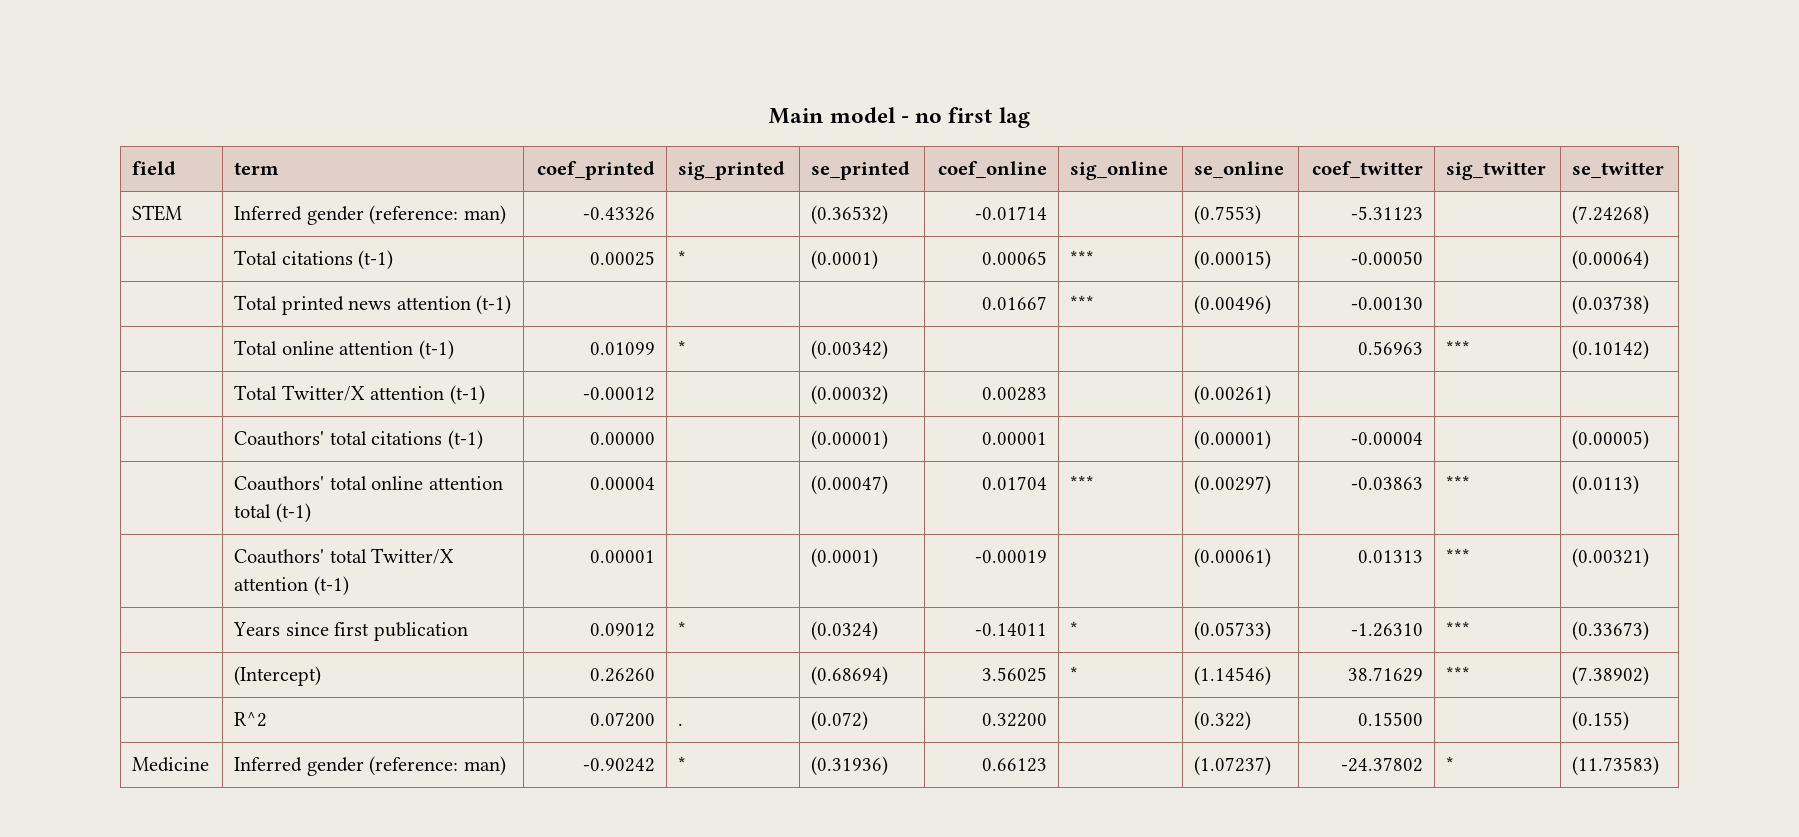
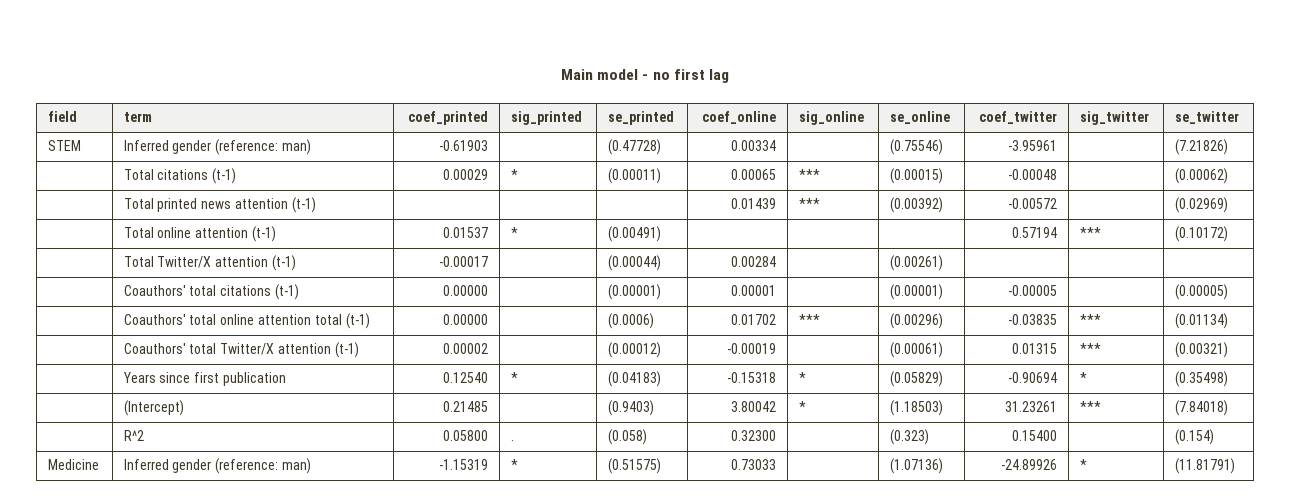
- STEM | Inferred gender (reference: man) | -0.43326 | | (0.36532) | -0.01714 | | (0.7553) | -5.31123 | | (7.24268)
+ STEM | Inferred gender (reference: man) | -0.61903 | | (0.47728) | 0.00334 | | (0.75546) | -3.95961 | | (7.21826)
- | Total citations (t-1) | 0.00025 | * | (0.0001) | 0.00065 | *** | (0.00015) | -0.00050 | | (0.00064)
+ | Total citations (t-1) | 0.00029 | * | (0.00011) | 0.00065 | *** | (0.00015) | -0.00048 | | (0.00062)
- | Total printed news attention (t-1) | | | | 0.01667 | *** | (0.00496) | -0.00130 | | (0.03738)
+ | Total printed news attention (t-1) | | | | 0.01439 | *** | (0.00392) | -0.00572 | | (0.02969)
- | Total online attention (t-1) | 0.01099 | * | (0.00342) | | | | 0.56963 | *** | (0.10142)
+ | Total online attention (t-1) | 0.01537 | * | (0.00491) | | | | 0.57194 | *** | (0.10172)
- | Total Twitter/X attention (t-1) | -0.00012 | | (0.00032) | 0.00283 | | (0.00261) | | |
+ | Total Twitter/X attention (t-1) | -0.00017 | | (0.00044) | 0.00284 | | (0.00261) | | |
- | Coauthors' total citations (t-1) | 0.00000 | | (0.00001) | 0.00001 | | (0.00001) | -0.00004 | | (0.00005)
+ | Coauthors' total citations (t-1) | 0.00000 | | (0.00001) | 0.00001 | | (0.00001) | -0.00005 | | (0.00005)
- | Coauthors' total online attention total (t-1) | 0.00004 | | (0.00047) | 0.01704 | *** | (0.00297) | -0.03863 | *** | (0.0113)
+ | Coauthors' total online attention total (t-1) | 0.00000 | | (0.0006) | 0.01702 | *** | (0.00296) | -0.03835 | *** | (0.01134)
- | Coauthors' total Twitter/X attention (t-1) | 0.00001 | | (0.0001) | -0.00019 | | (0.00061) | 0.01313 | *** | (0.00321)
+ | Coauthors' total Twitter/X attention (t-1) | 0.00002 | | (0.00012) | -0.00019 | | (0.00061) | 0.01315 | *** | (0.00321)
- | Years since first publication | 0.09012 | * | (0.0324) | -0.14011 | * | (0.05733) | -1.26310 | *** | (0.33673)
- | (Intercept) | 0.26260 | | (0.68694) | 3.56025 | * | (1.14546) | 38.71629 | *** | (7.38902)
+ | Years since first publication | 0.12540 | * | (0.04183) | -0.15318 | * | (0.05829) | -0.90694 | * | (0.35498)
+ | (Intercept) | 0.21485 | | (0.9403) | 3.80042 | * | (1.18503) | 31.23261 | *** | (7.84018)
- | R^2 | 0.07200 | . | (0.072) | 0.32200 | | (0.322) | 0.15500 | | (0.155)
+ | R^2 | 0.05800 | . | (0.058) | 0.32300 | | (0.323) | 0.15400 | | (0.154)
- Medicine | Inferred gender (reference: man) | -0.90242 | * | (0.31936) | 0.66123 | | (1.07237) | -24.37802 | * | (11.73583)
+ Medicine | Inferred gender (reference: man) | -1.15319 | * | (0.51575) | 0.73033 | | (1.07136) | -24.89926 | * | (11.81791)

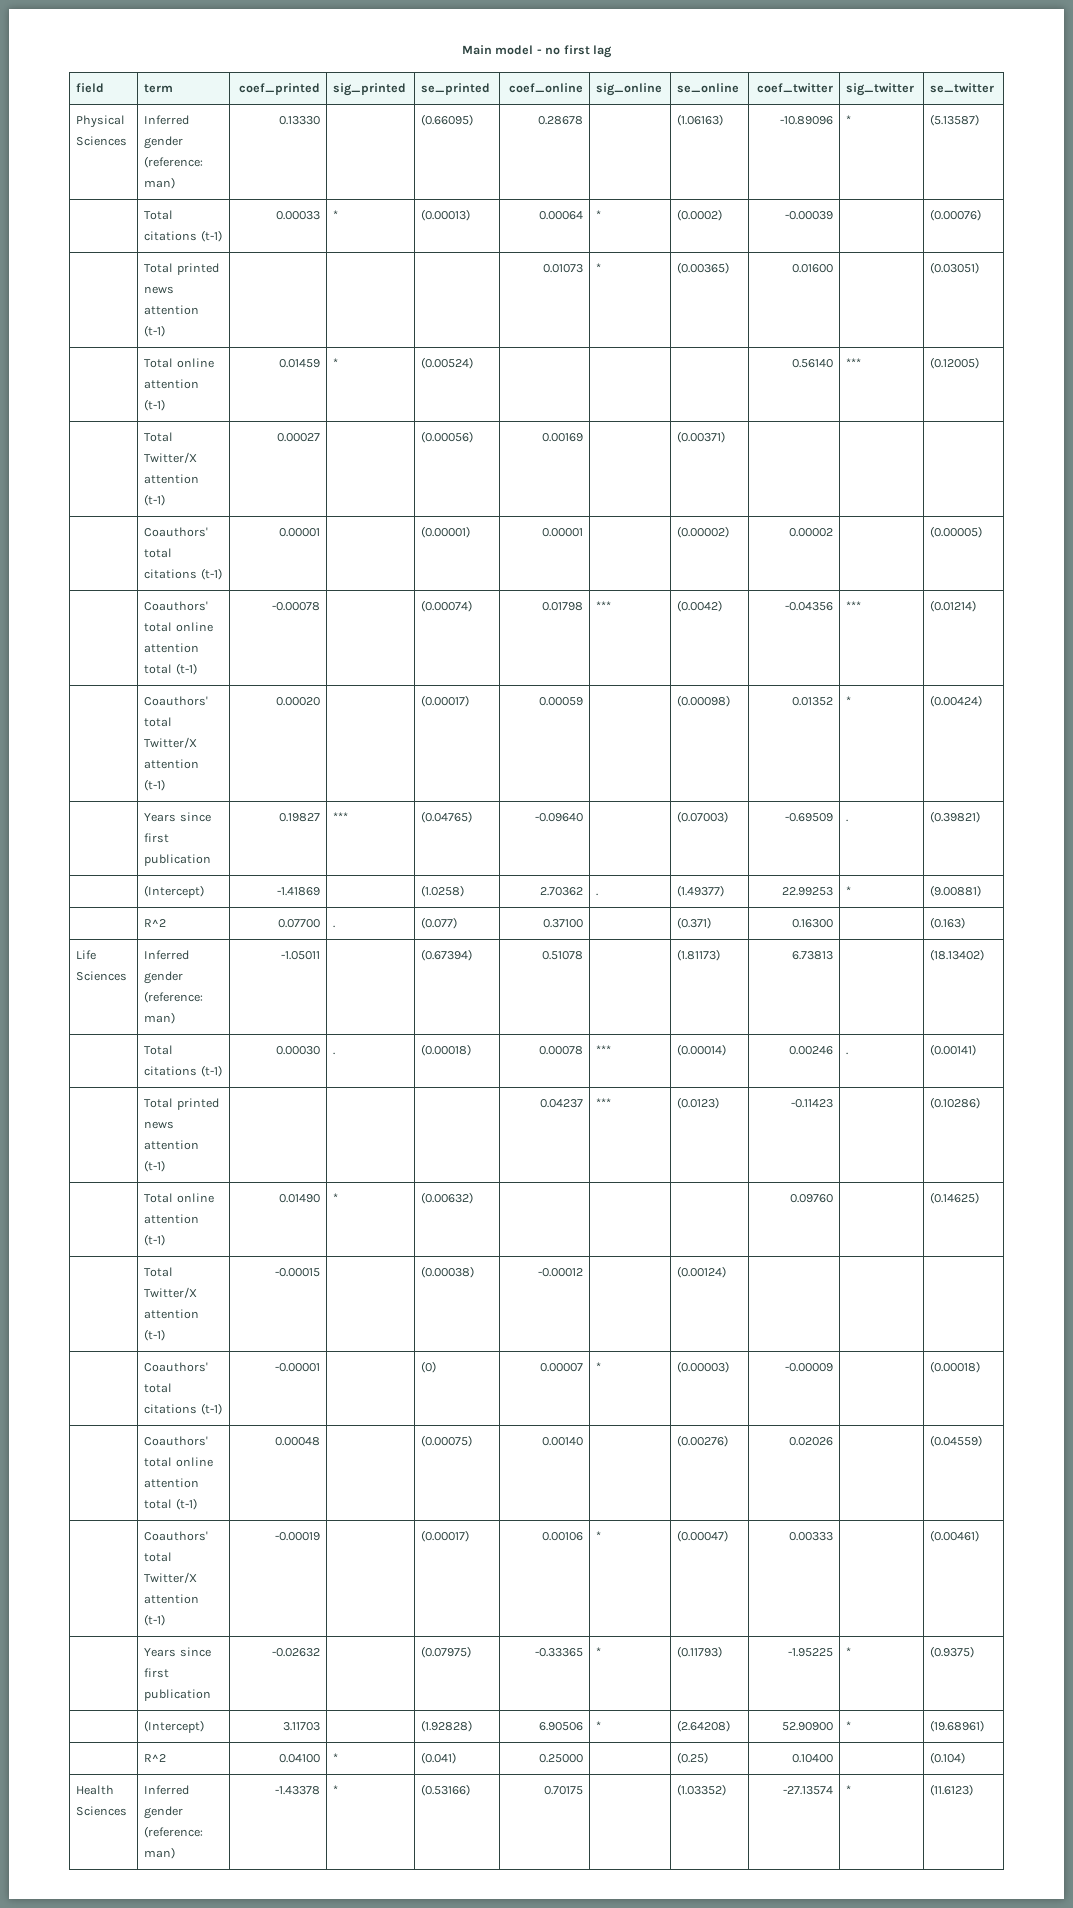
- STEM | Inferred gender (reference: man) | -0.61903 | | (0.47728) | 0.00334 | | (0.75546) | -3.95961 | | (7.21826)
- | Total citations (t-1) | 0.00029 | * | (0.00011) | 0.00065 | *** | (0.00015) | -0.00048 | | (0.00062)
- | Total printed news attention (t-1) | | | | 0.01439 | *** | (0.00392) | -0.00572 | | (0.02969)
- | Total online attention (t-1) | 0.01537 | * | (0.00491) | | | | 0.57194 | *** | (0.10172)
- | Total Twitter/X attention (t-1) | -0.00017 | | (0.00044) | 0.00284 | | (0.00261) | | |
- | Coauthors' total citations (t-1) | 0.00000 | | (0.00001) | 0.00001 | | (0.00001) | -0.00005 | | (0.00005)
+ Physical Sciences | Inferred gender (reference: man) | 0.13330 | | (0.66095) | 0.28678 | | (1.06163) | -10.89096 | * | (5.13587)
+ | Total citations (t-1) | 0.00033 | * | (0.00013) | 0.00064 | * | (0.0002) | -0.00039 | | (0.00076)
+ | Total printed news attention (t-1) | | | | 0.01073 | * | (0.00365) | 0.01600 | | (0.03051)
+ | Total online attention (t-1) | 0.01459 | * | (0.00524) | | | | 0.56140 | *** | (0.12005)
+ | Total Twitter/X attention (t-1) | 0.00027 | | (0.00056) | 0.00169 | | (0.00371) | | |
+ | Coauthors' total citations (t-1) | 0.00001 | | (0.00001) | 0.00001 | | (0.00002) | 0.00002 | | (0.00005)
- | Coauthors' total online attention total (t-1) | 0.00000 | | (0.0006) | 0.01702 | *** | (0.00296) | -0.03835 | *** | (0.01134)
- | Coauthors' total Twitter/X attention (t-1) | 0.00002 | | (0.00012) | -0.00019 | | (0.00061) | 0.01315 | *** | (0.00321)
- | Years since first publication | 0.12540 | * | (0.04183) | -0.15318 | * | (0.05829) | -0.90694 | * | (0.35498)
- | (Intercept) | 0.21485 | | (0.9403) | 3.80042 | * | (1.18503) | 31.23261 | *** | (7.84018)
- | R^2 | 0.05800 | . | (0.058) | 0.32300 | | (0.323) | 0.15400 | | (0.154)
- Medicine | Inferred gender (reference: man) | -1.15319 | * | (0.51575) | 0.73033 | | (1.07136) | -24.89926 | * | (11.81791)
+ | Coauthors' total online attention total (t-1) | -0.00078 | | (0.00074) | 0.01798 | *** | (0.0042) | -0.04356 | *** | (0.01214)
+ | Coauthors' total Twitter/X attention (t-1) | 0.00020 | | (0.00017) | 0.00059 | | (0.00098) | 0.01352 | * | (0.00424)
+ | Years since first publication | 0.19827 | *** | (0.04765) | -0.09640 | | (0.07003) | -0.69509 | . | (0.39821)
+ | (Intercept) | -1.41869 | | (1.0258) | 2.70362 | . | (1.49377) | 22.99253 | * | (9.00881)
+ | R^2 | 0.07700 | . | (0.077) | 0.37100 | | (0.371) | 0.16300 | | (0.163)
+ Life Sciences | Inferred gender (reference: man) | -1.05011 | | (0.67394) | 0.51078 | | (1.81173) | 6.73813 | | (18.13402)
+ | Total citations (t-1) | 0.00030 | . | (0.00018) | 0.00078 | *** | (0.00014) | 0.00246 | . | (0.00141)
+ | Total printed news attention (t-1) | | | | 0.04237 | *** | (0.0123) | -0.11423 | | (0.10286)
+ | Total online attention (t-1) | 0.01490 | * | (0.00632) | | | | 0.09760 | | (0.14625)
+ | Total Twitter/X attention (t-1) | -0.00015 | | (0.00038) | -0.00012 | | (0.00124) | | |
+ | Coauthors' total citations (t-1) | -0.00001 | | (0) | 0.00007 | * | (0.00003) | -0.00009 | | (0.00018)
+ | Coauthors' total online attention total (t-1) | 0.00048 | | (0.00075) | 0.00140 | | (0.00276) | 0.02026 | | (0.04559)
+ | Coauthors' total Twitter/X attention (t-1) | -0.00019 | | (0.00017) | 0.00106 | * | (0.00047) | 0.00333 | | (0.00461)
+ | Years since first publication | -0.02632 | | (0.07975) | -0.33365 | * | (0.11793) | -1.95225 | * | (0.9375)
+ | (Intercept) | 3.11703 | | (1.92828) | 6.90506 | * | (2.64208) | 52.90900 | * | (19.68961)
+ | R^2 | 0.04100 | * | (0.041) | 0.25000 | | (0.25) | 0.10400 | | (0.104)
+ Health Sciences | Inferred gender (reference: man) | -1.43378 | * | (0.53166) | 0.70175 | | (1.03352) | -27.13574 | * | (11.6123)

